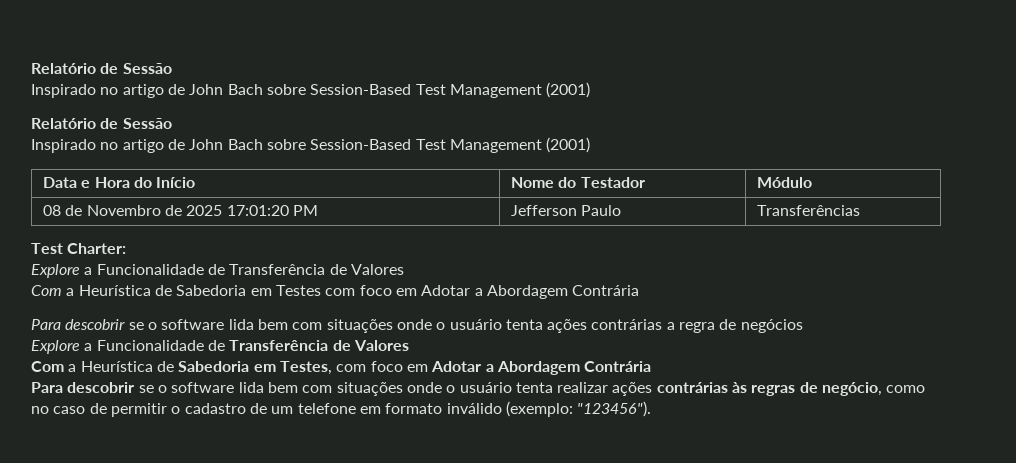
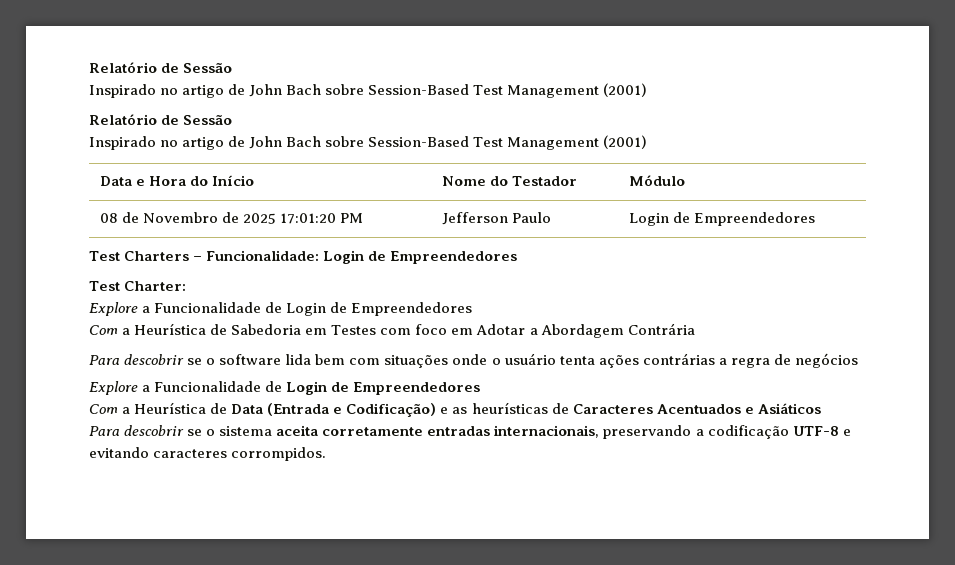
- 08 de Novembro de 2025 17:01:20 PM | Jefferson Paulo | Transferências
+ 08 de Novembro de 2025 17:01:20 PM | Jefferson Paulo | Login de Empreendedores
+ Test Charters – Funcionalidade: Login de Empreendedores
  Test Charter:
- Explore a Funcionalidade de Transferência de Valores
+ Explore a Funcionalidade de Login de Empreendedores
  Para descobrir se o software lida bem com situações onde o usuário tenta ações contrárias a regra de negócios
- Explore a Funcionalidade de Transferência de Valores
- Com a Heurística de Sabedoria em Testes, com foco em Adotar a Abordagem Contrária
- Para descobrir se o software lida bem com situações onde o usuário tenta realizar ações contrárias às regras de negócio, como no caso de permitir o cadastro de um telefone em formato inválido (exemplo: "123456").
+ Explore a Funcionalidade de Login de Empreendedores
+ Com a Heurística de Data (Entrada e Codificação) e as heurísticas de Caracteres Acentuados e Asiáticos
+ Para descobrir se o sistema aceita corretamente entradas internacionais, preservando a codificação UTF-8 e evitando caracteres corrompidos.

